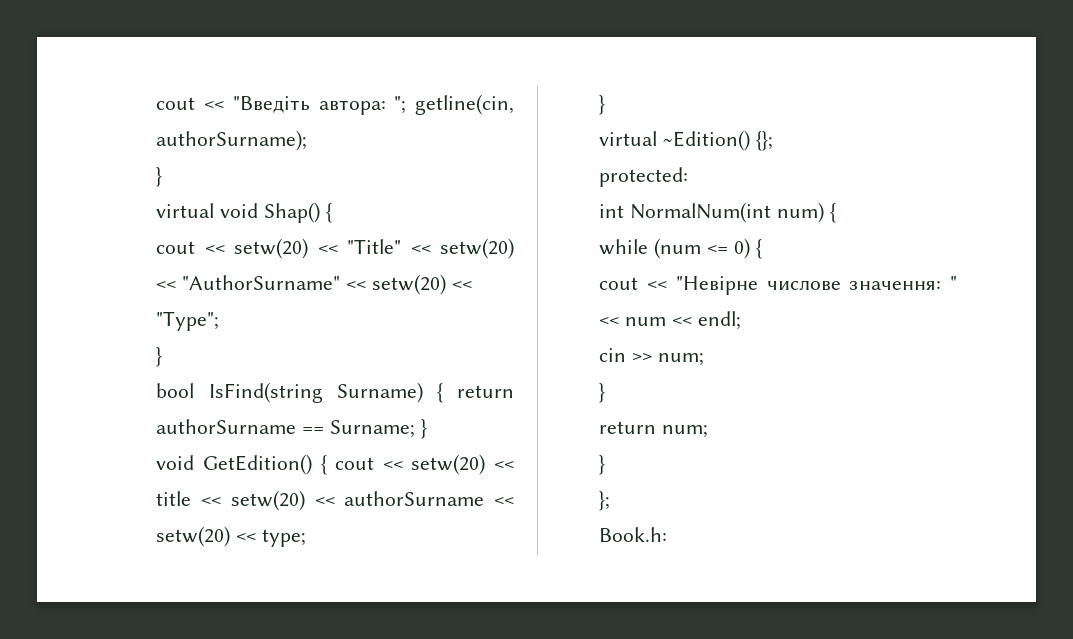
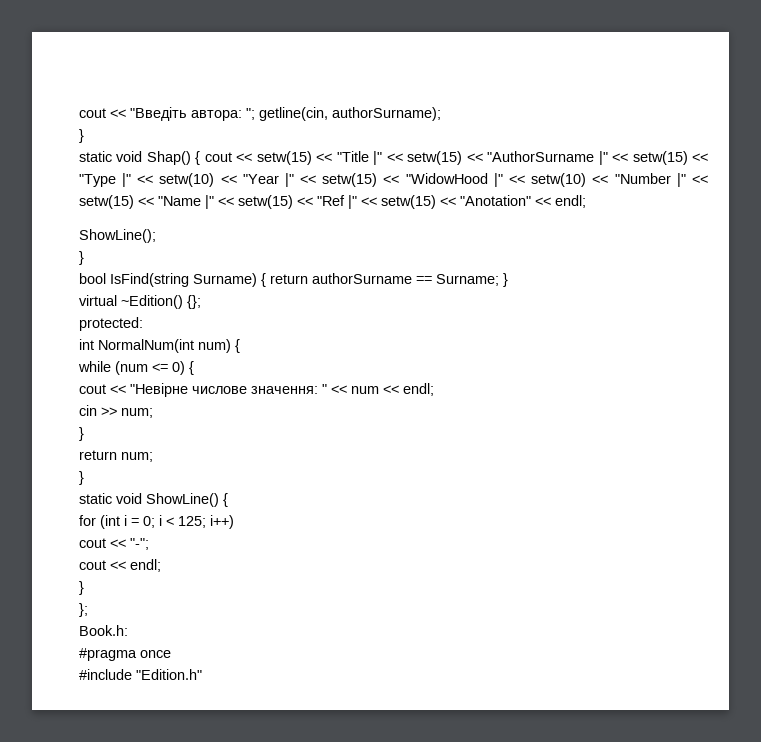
- virtual void Shap() {
- cout << setw(20) << "Title" << setw(20) << "AuthorSurname" << setw(20) << "Type";
+ static void Shap() { cout << setw(15) << "Title |" << setw(15) << "AuthorSurname |" << setw(15) << "Type |" << setw(10) << "Year |" << setw(15) << "WidowHood |" << setw(10) << "Number |" << setw(15) << "Name |" << setw(15) << "Ref |" << setw(15) << "Anotation" << endl;
+ ShowLine();
- void GetEdition() { cout << setw(20) << title << setw(20) << authorSurname << setw(20) << type;
- }
+ static void ShowLine() {
+ for (int i = 0; i < 125; i++)
+ cout << "-";
+ cout << endl;
+ }
  };
  Book.h:
+ #pragma once
+ #include "Edition.h"

